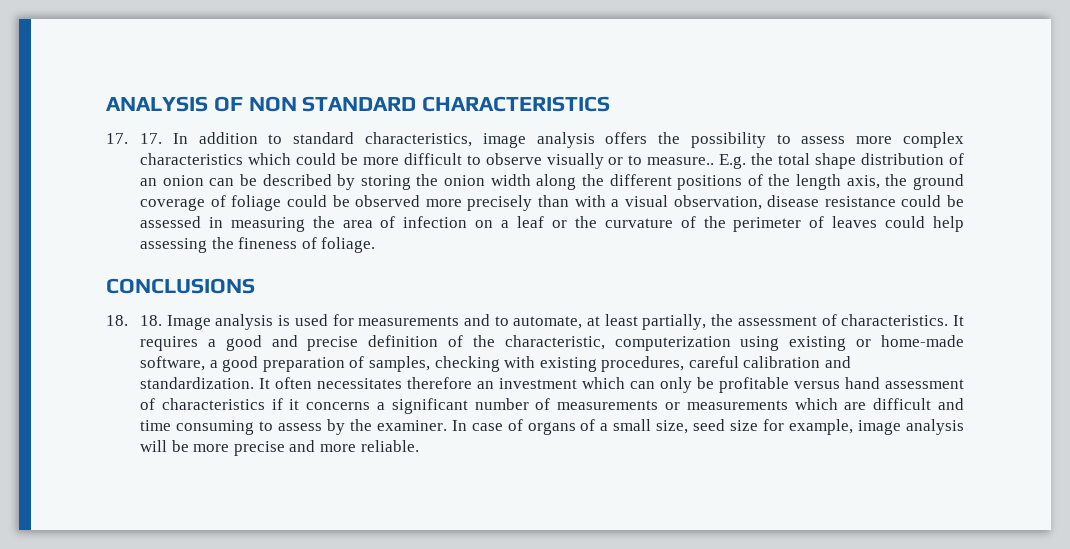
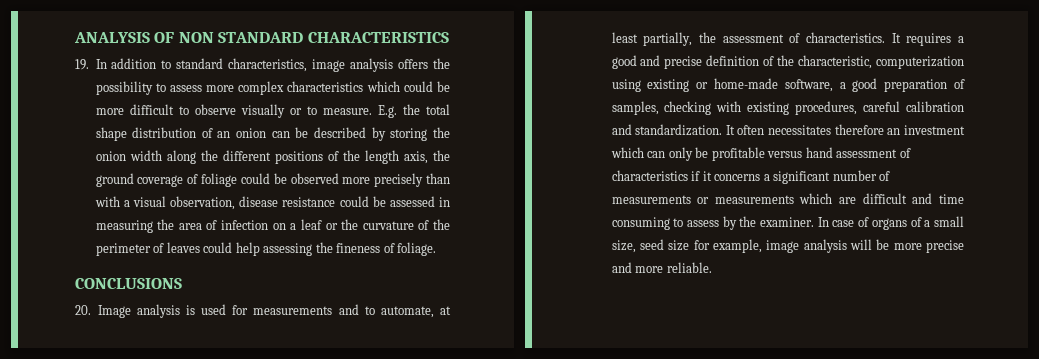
- 17. 17. In addition to standard characteristics, image analysis offers the possibility to assess more complex characteristics which could be more difficult to observe visually or to measure..
+ 19. In addition to standard characteristics, image analysis offers the possibility to assess more complex characteristics which could be more difficult to observe visually or to measure.
- 18. 18. Image analysis is used for measurements and to automate, at least partially, the assessment of characteristics.
+ 20. Image analysis is used for measurements and to automate, at least partially, the assessment of characteristics.

